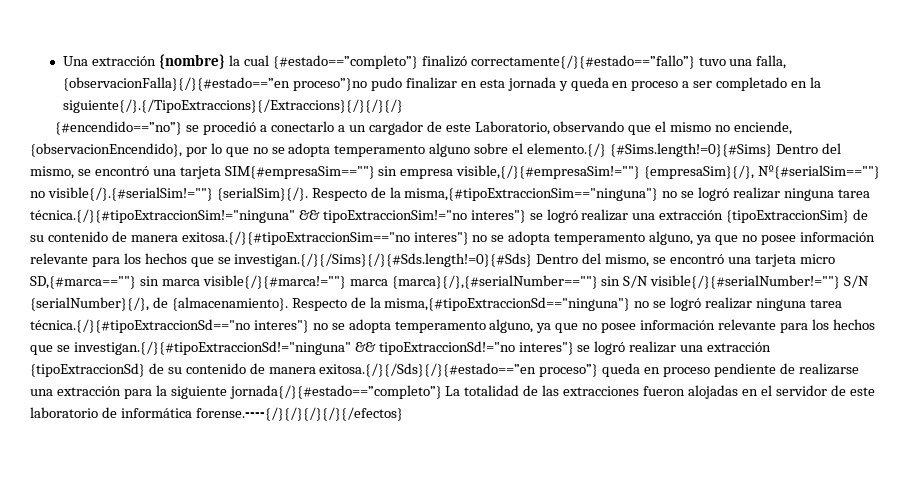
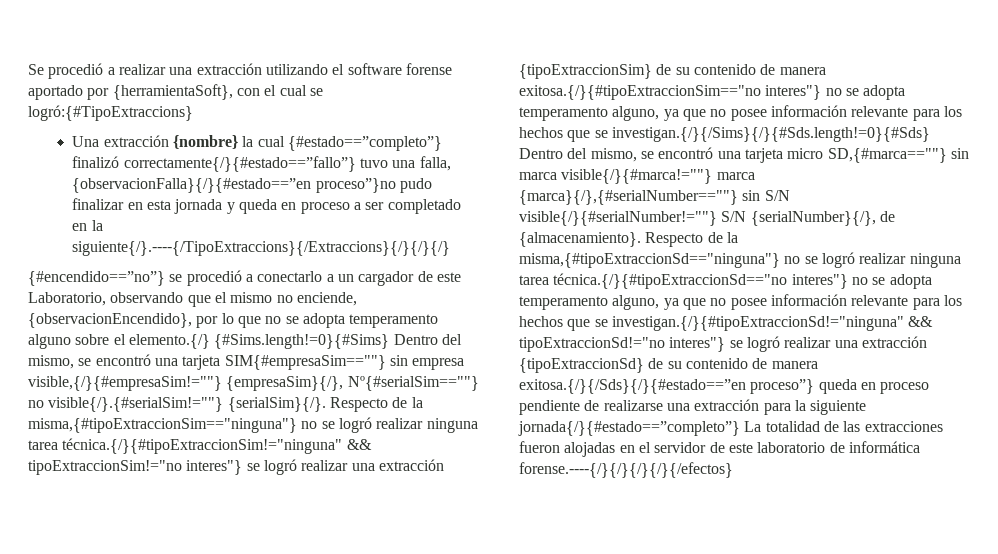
+ Se procedió a realizar una extracción utilizando el software forense aportado por {herramientaSoft}, con el cual se logró:{#TipoExtraccions}
- Una extracción {nombre} la cual {#estado==”completo”} finalizó correctamente{/}{#estado==”fallo”} tuvo una falla, {observacionFalla}{/}{#estado==”en proceso”}no pudo finalizar en esta jornada y queda en proceso a ser completado en la siguiente{/}.{/TipoExtraccions}{/Extraccions}{/}{/}{/}
+ Una extracción {nombre} la cual {#estado==”completo”} finalizó correctamente{/}{#estado==”fallo”} tuvo una falla, {observacionFalla}{/}{#estado==”en proceso”}no pudo finalizar en esta jornada y queda en proceso a ser completado en la siguiente{/}.----{/TipoExtraccions}{/Extraccions}{/}{/}{/}

